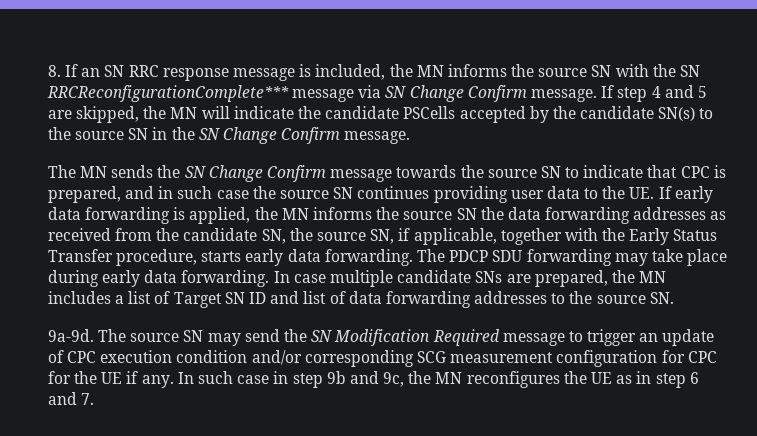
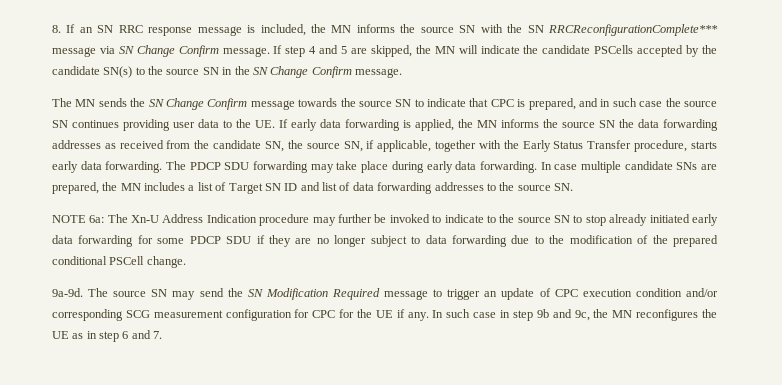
+ NOTE 6a: The Xn-U Address Indication procedure may further be invoked to indicate to the source SN to stop already initiated early data forwarding for some PDCP SDU if they are no longer subject to data forwarding due to the modification of the prepared conditional PSCell change.

